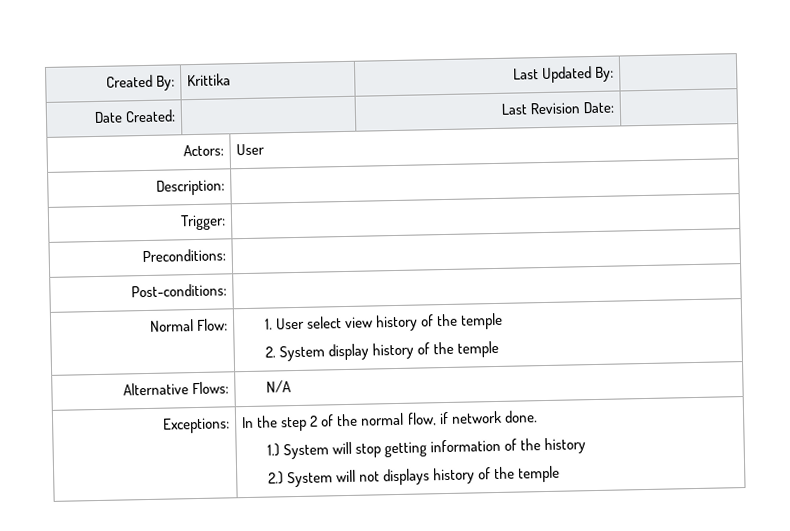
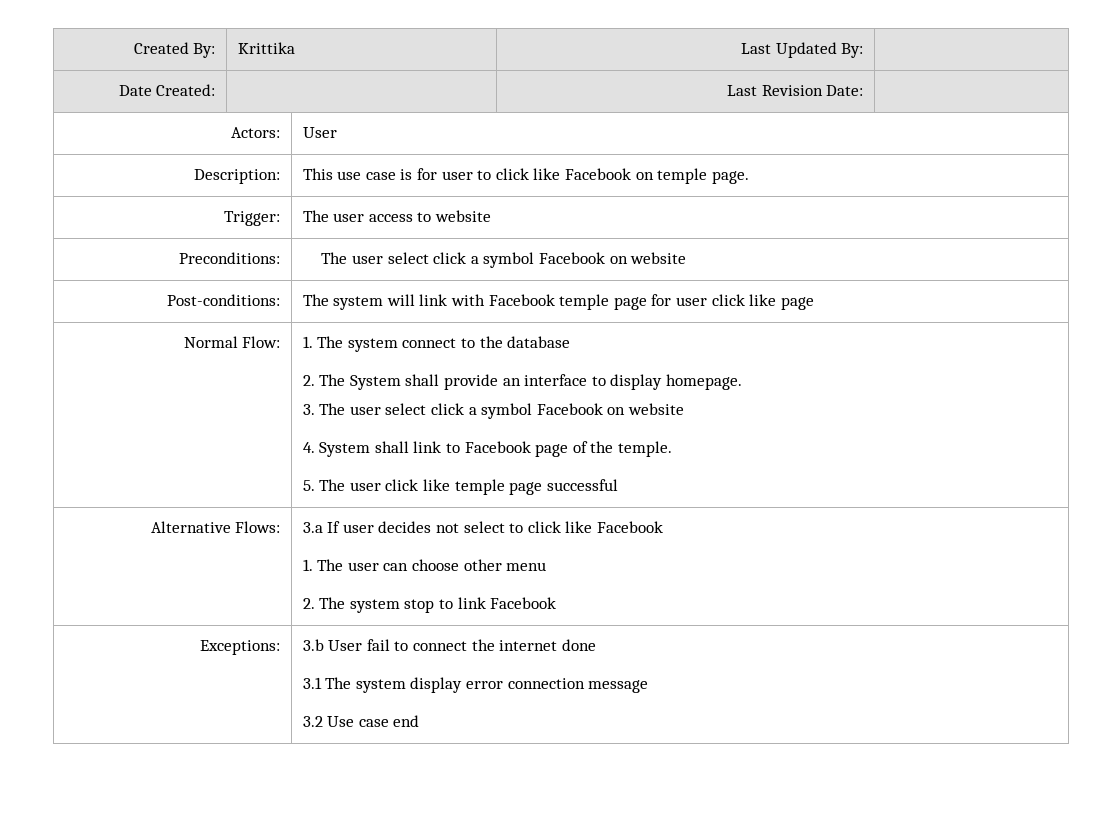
- Description: |
- Trigger: |
- Preconditions: |
- Post-conditions: |
- Normal Flow: | 1. User select view history of the temple
- 2. System display history of the temple
- Alternative Flows: | N/A
- Exceptions: | In the step 2 of the normal flow, if network done.
- 1.) System will stop getting information of the history
- 2.) System will not displays history of the temple
+ Description: | This use case is for user to click like Facebook on temple page.
+ Trigger: | The user access to website
+ Preconditions: | The user select click a symbol Facebook on website
+ Post-conditions: | The system will link with Facebook temple page for user click like page
+ Normal Flow: | 1. The system connect to the database
+ 2. The System shall provide an interface to display homepage.
+ 3. The user select click a symbol Facebook on website
+ 4. System shall link to Facebook page of the temple.
+ 5. The user click like temple page successful
+ Alternative Flows: | 3.a If user decides not select to click like Facebook
+ 1. The user can choose other menu
+ 2. The system stop to link Facebook
+ Exceptions: | 3.b User fail to connect the internet done
+ 3.1 The system display error connection message
+ 3.2 Use case end

